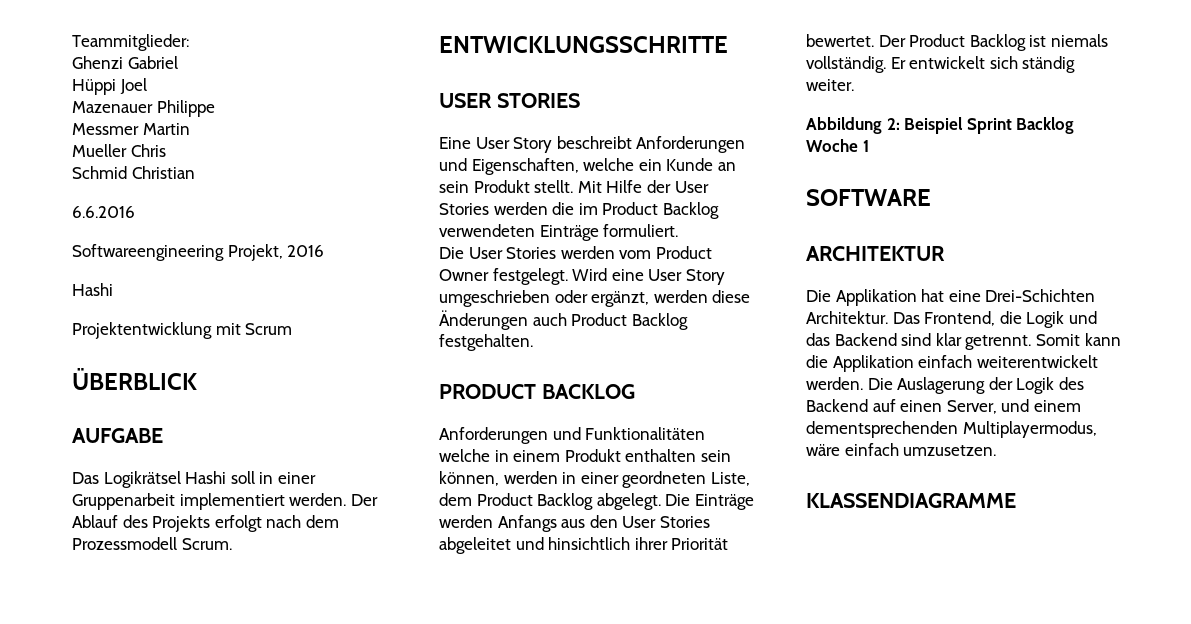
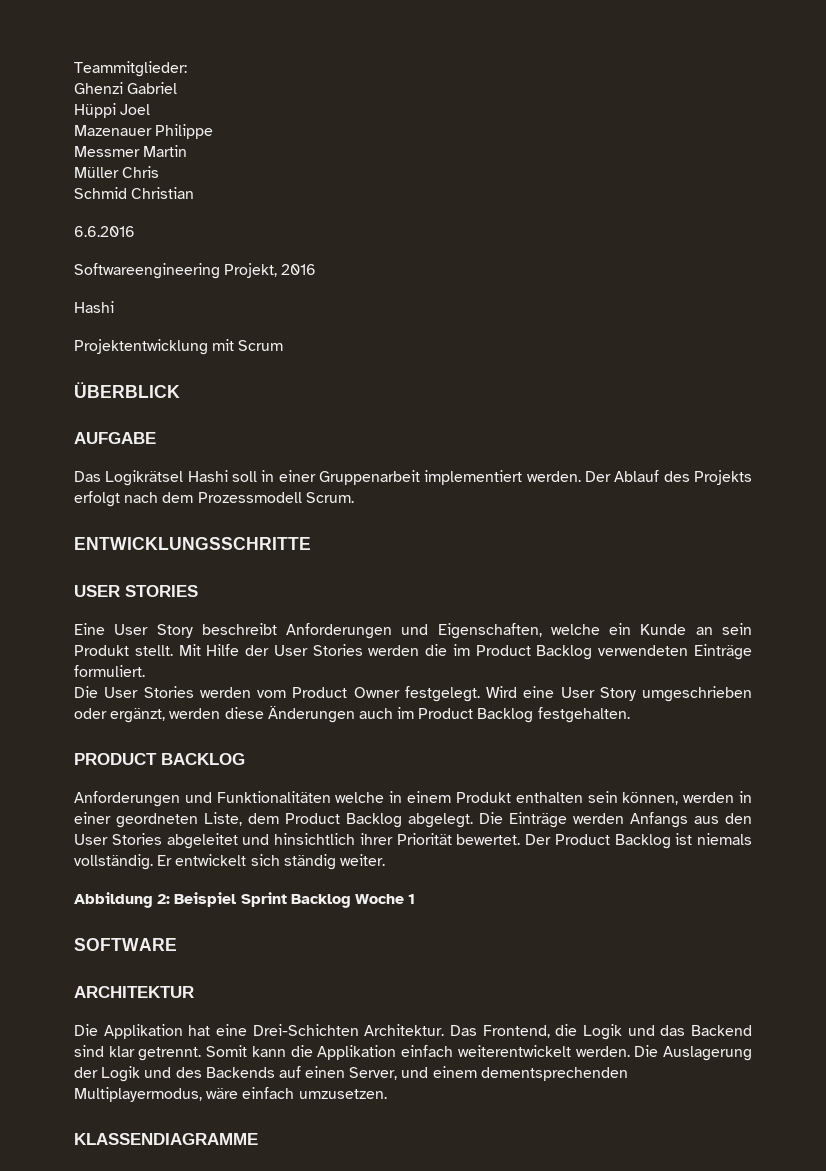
- Mueller Chris
+ Müller Chris
- Wird eine User Story umgeschrieben oder ergänzt, werden diese Änderungen auch Product Backlog festgehalten.
+ Wird eine User Story umgeschrieben oder ergänzt, werden diese Änderungen auch im Product Backlog festgehalten.
- Die Auslagerung der Logik des Backend auf einen Server, und einem dementsprechenden Multiplayermodus, wäre einfach umzusetzen.
+ Die Auslagerung der Logik und des Backends auf einen Server, und einem dementsprechenden Multiplayermodus, wäre einfach umzusetzen.

